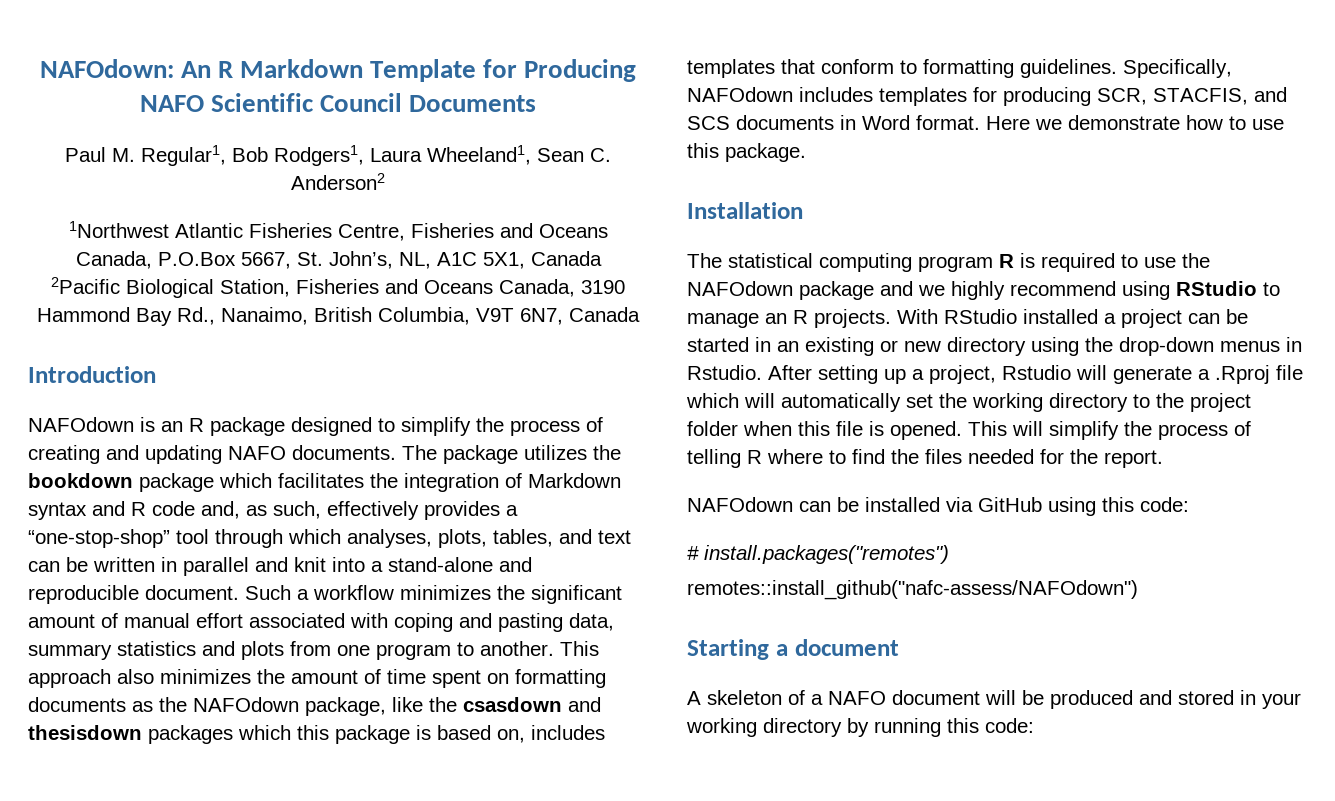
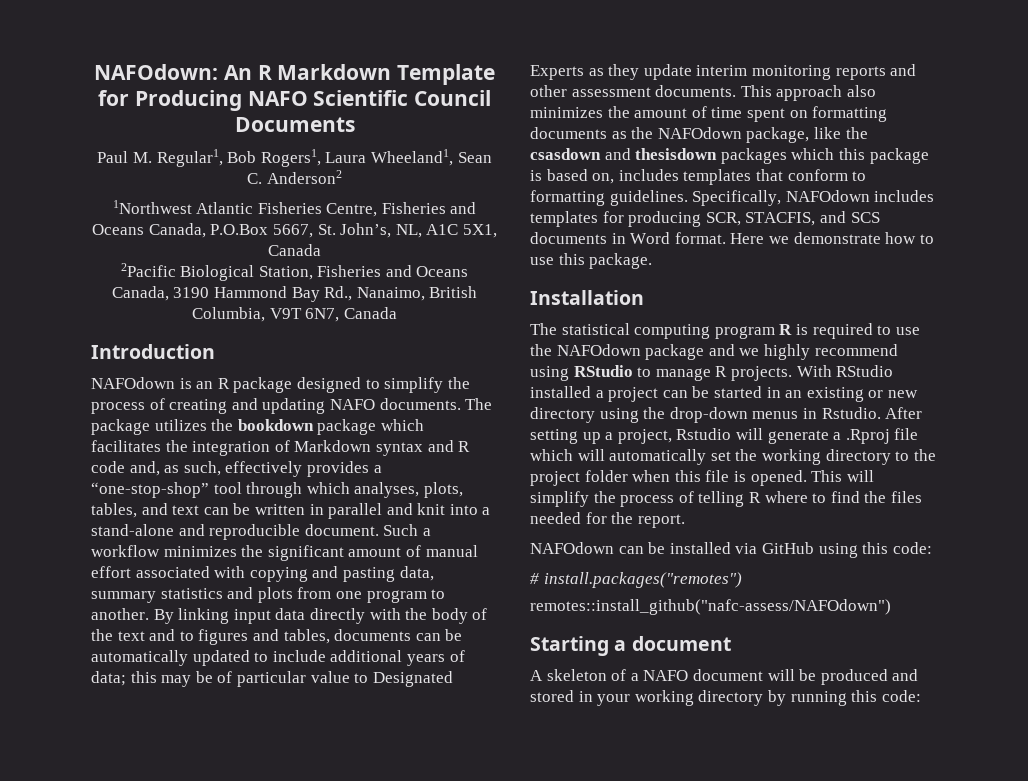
- Paul M. Regular1, Bob Rodgers1, Laura Wheeland1, Sean C. Anderson2
+ Paul M. Regular1, Bob Rogers1, Laura Wheeland1, Sean C. Anderson2
- Such a workflow minimizes the significant amount of manual effort associated with coping and pasting data, summary statistics and plots from one program to another.
+ Such a workflow minimizes the significant amount of manual effort associated with copying and pasting data, summary statistics and plots from one program to another.
+ By linking input data directly with the body of the text and to figures and tables, documents can be automatically updated to include additional years of data; this may be of particular value to Designated Experts as they update interim monitoring reports and other assessment documents.
- The statistical computing program R is required to use the NAFOdown package and we highly recommend using RStudio to manage an R projects.
+ The statistical computing program R is required to use the NAFOdown package and we highly recommend using RStudio to manage R projects.

